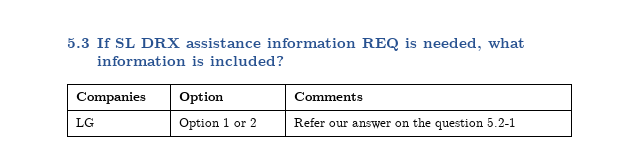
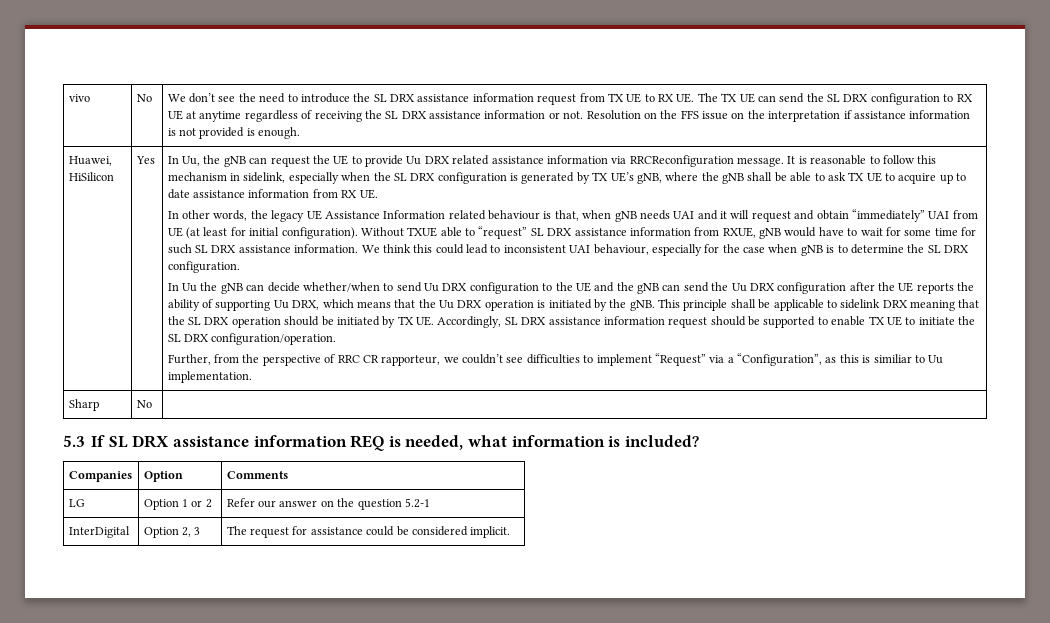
+ vivo | No | We don’t see the need to introduce the SL DRX assistance information request from TX UE to RX UE. The TX UE can send the SL DRX configuration to RX UE at anytime regardless of receiving the SL DRX assistance information or not. Resolution on the FFS issue on the interpretation if assistance information is not provided is enough.
+ Huawei, HiSilicon | Yes | In Uu, the gNB can request the UE to provide Uu DRX related assistance information via RRCReconfiguration message. It is reasonable to follow this mechanism in sidelink, especially when the SL DRX configuration is generated by TX UE’s gNB, where the gNB shall be able to ask TX UE to acquire up to date assistance information from RX UE.
+ In other words, the legacy UE Assistance Information related behaviour is that, when gNB needs UAI and it will request and obtain “immediately” UAI from UE (at least for initial configuration). Without TXUE able to “request” SL DRX assistance information from RXUE, gNB would have to wait for some time for such SL DRX assistance information. We think this could lead to inconsistent UAI behaviour, especially for the case when gNB is to determine the SL DRX configuration.
+ In Uu the gNB can decide whether/when to send Uu DRX configuration to the UE and the gNB can send the Uu DRX configuration after the UE reports the ability of supporting Uu DRX, which means that the Uu DRX operation is initiated by the gNB. This principle shall be applicable to sidelink DRX meaning that the SL DRX operation should be initiated by TX UE. Accordingly, SL DRX assistance information request should be supported to enable TX UE to initiate the SL DRX configuration/operation.
+ Further, from the perspective of RRC CR rapporteur, we couldn’t see difficulties to implement “Request” via a “Configuration”, as this is similiar to Uu implementation.
+ Sharp | No |
+ InterDigital | Option 2, 3 | The request for assistance could be considered implicit.

